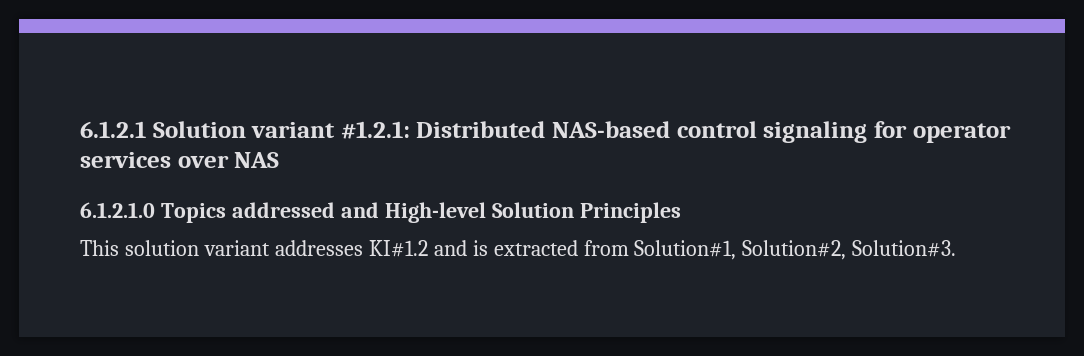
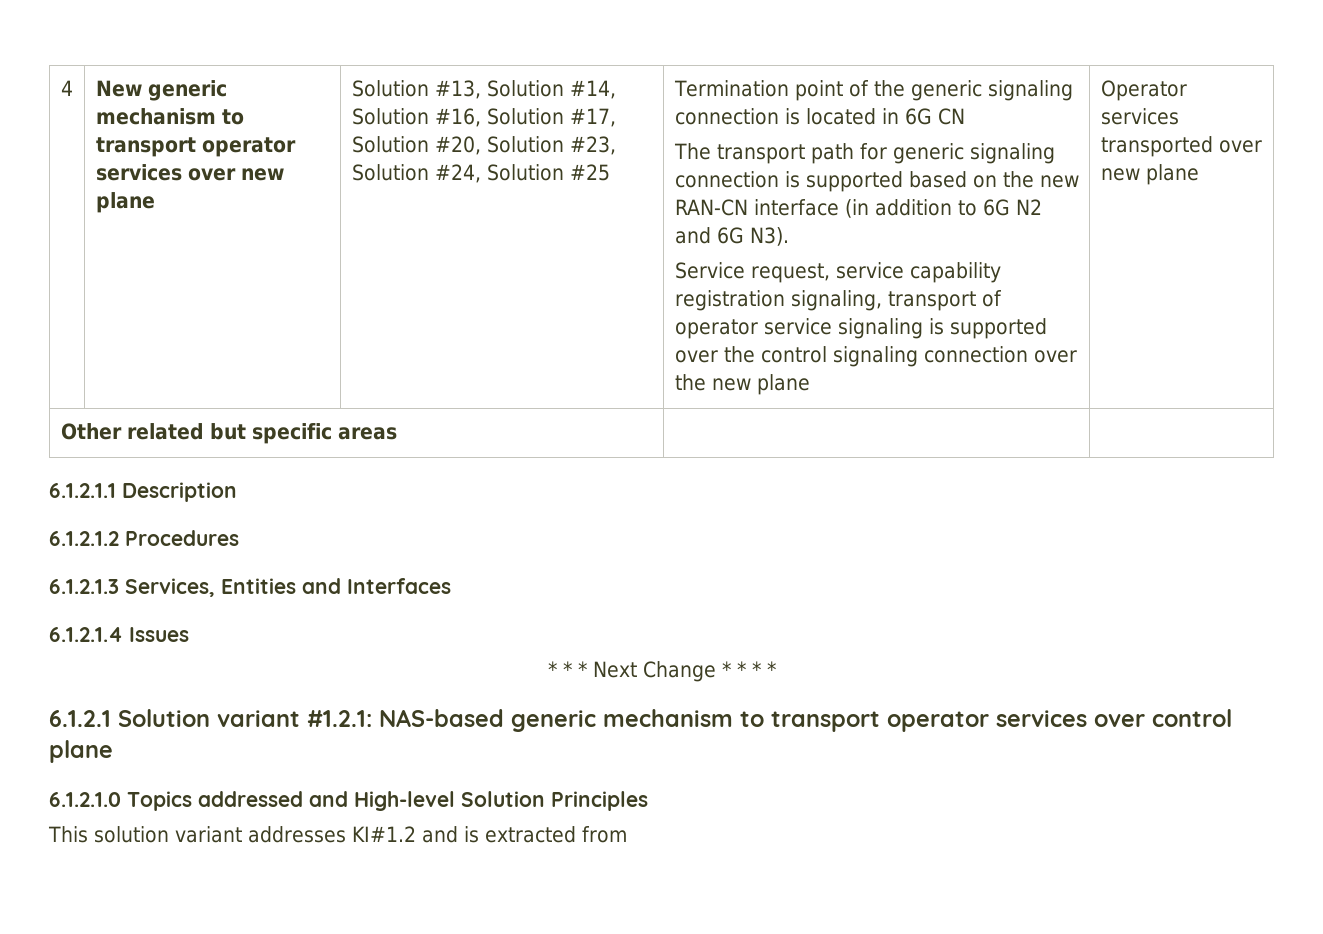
- 6.1.2.1 Solution variant #1.2.1: Distributed NAS-based control signaling for operator services over NAS
+ 4 | New generic mechanism to transport operator services over new plane | Solution #13, Solution #14, Solution #16, Solution #17, Solution #20, Solution #23, Solution #24, Solution #25 | Termination point of the generic signaling connection is located in 6G CN
+ The transport path for generic signaling connection is supported based on the new RAN-CN interface (in addition to 6G N2 and 6G N3).
+ Service request, service capability registration signaling, transport of operator service signaling is supported over the control signaling connection over the new plane | Operator services transported over new plane
+ Other related but specific areas | |
+ 6.1.2.1.1 Description
+ 6.1.2.1.2 Procedures
+ 6.1.2.1.3 Services, Entities and Interfaces
+ 6.1.2.1.4 Issues
+ * * * Next Change * * * *
+ 6.1.2.1 Solution variant #1.2.1: NAS-based generic mechanism to transport operator services over control plane
- This solution variant addresses KI#1.2 and is extracted from Solution#1, Solution#2, Solution#3.
+ This solution variant addresses KI#1.2 and is extracted from

